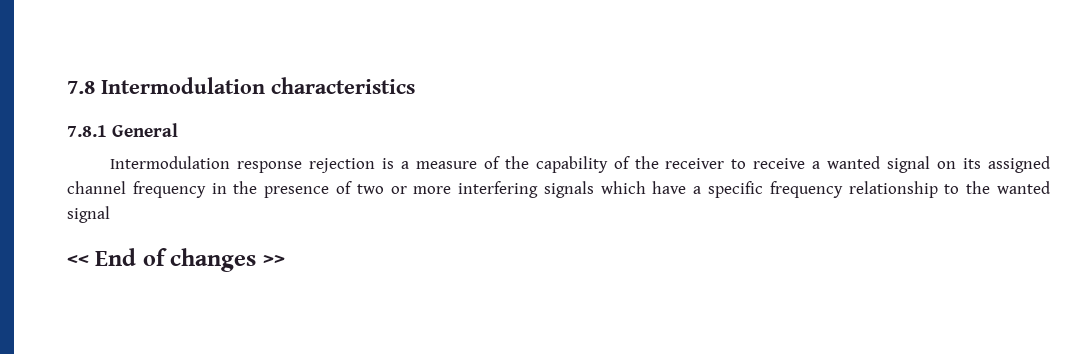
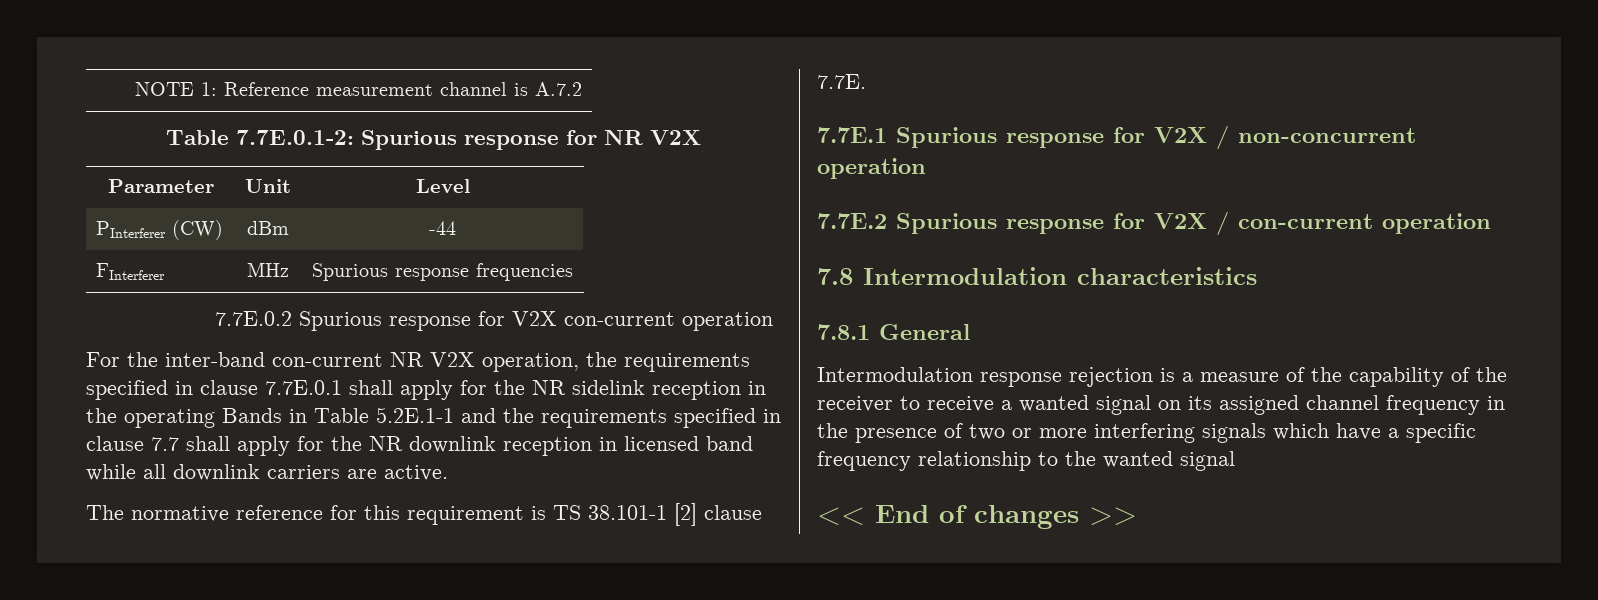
+ NOTE 1: Reference measurement channel is A.7.2
+ Table 7.7E.0.1-2: Spurious response for NR V2X
+ Parameter | Unit | Level
+ PInterferer (CW) | dBm | -44
+ FInterferer | MHz | Spurious response frequencies
+ 7.7E.0.2 Spurious response for V2X con-current operation
+ For the inter-band con-current NR V2X operation, the requirements specified in clause 7.7E.0.1 shall apply for the NR sidelink reception in the operating Bands in Table 5.2E.1-1 and the requirements specified in clause 7.7 shall apply for the NR downlink reception in licensed band while all downlink carriers are active.
+ The normative reference for this requirement is TS 38.101-1 [2] clause 7.7E.
+ 7.7E.1 Spurious response for V2X / non-concurrent operation
+ 7.7E.2 Spurious response for V2X / con-current operation

